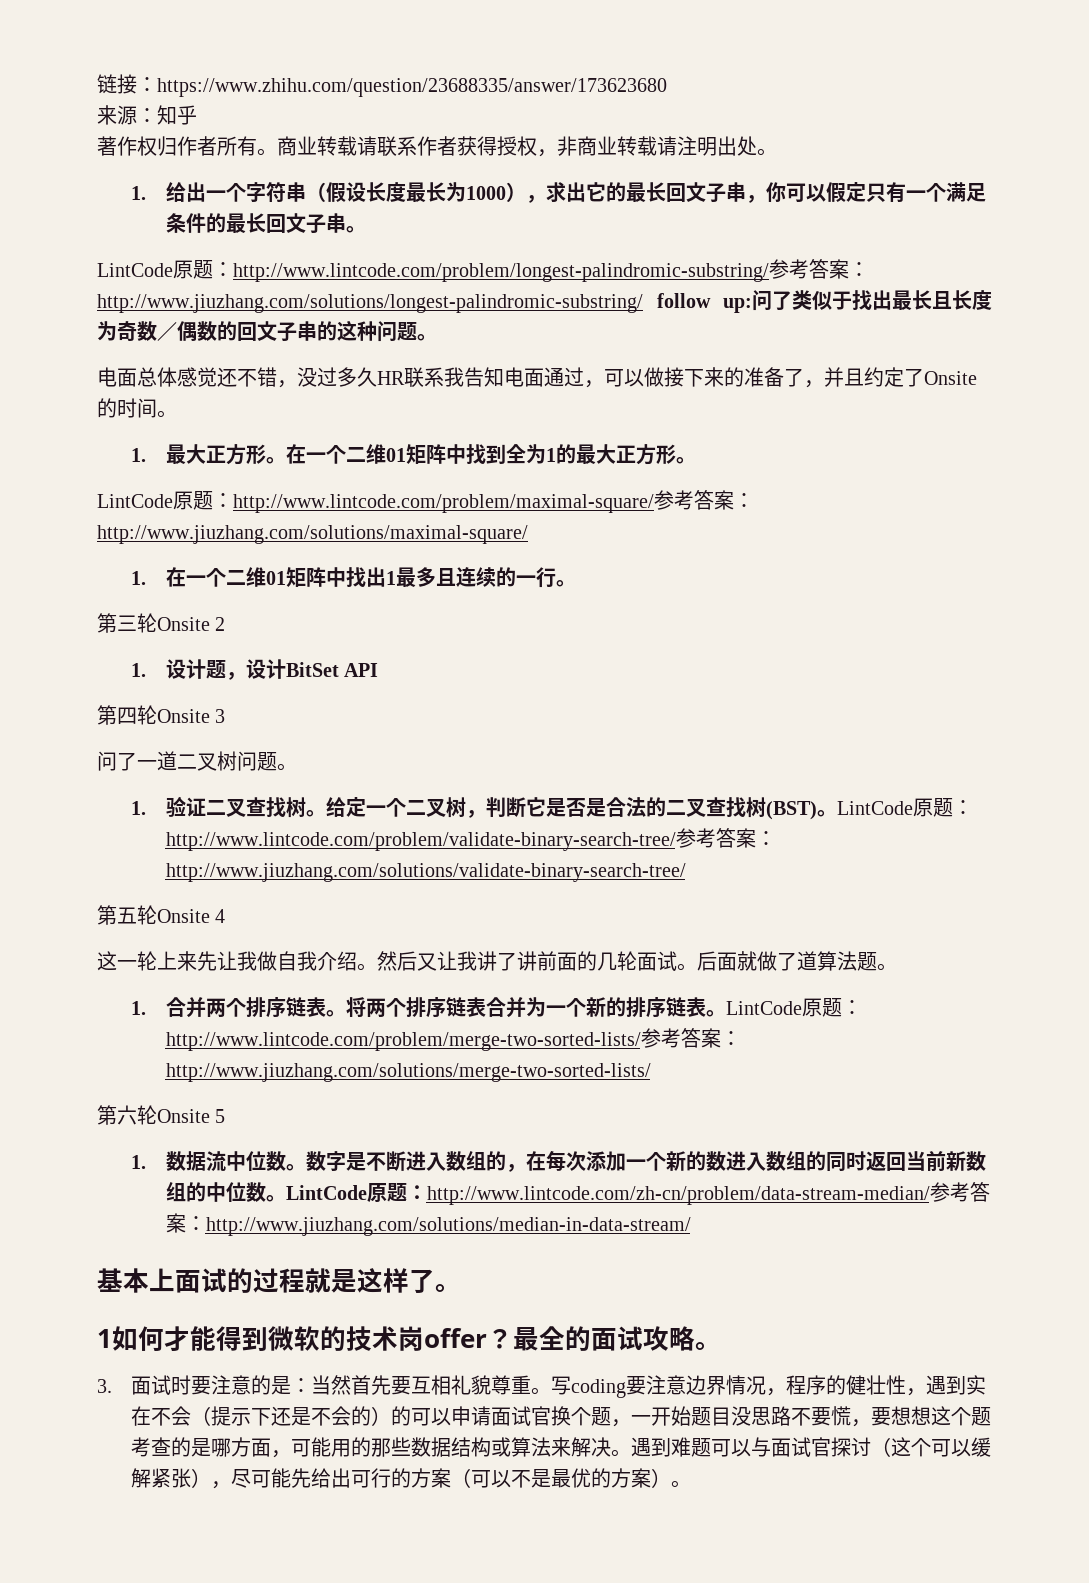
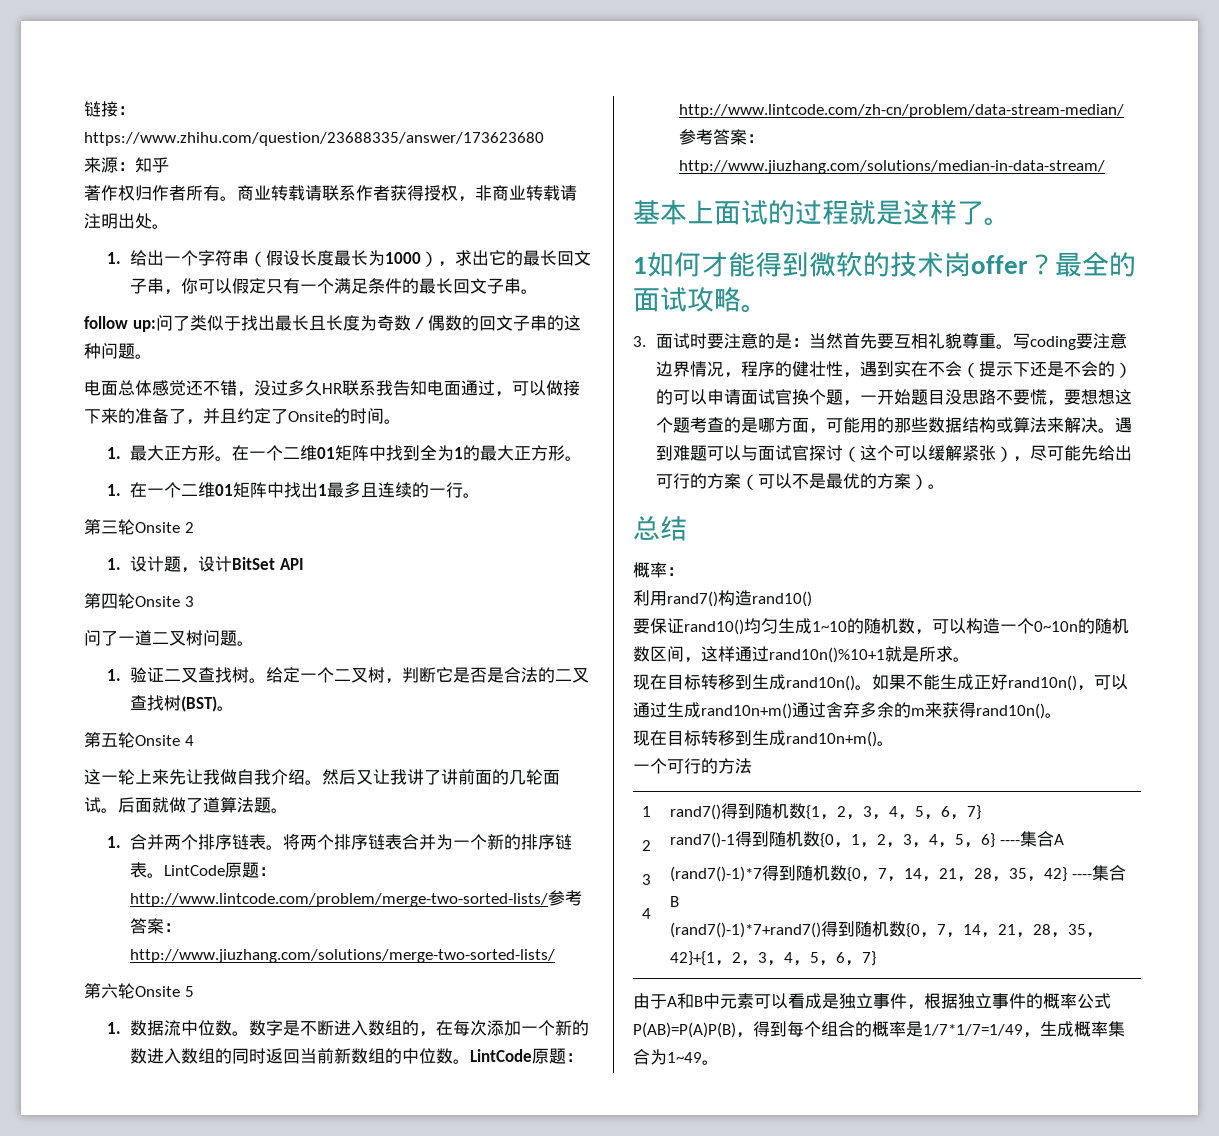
- LintCode原题：http://www.lintcode.com/problem/longest-palindromic-substring/参考答案：http://www.jiuzhang.com/solutions/longest-palindromic-substring/ follow up:问了类似于找出最长且长度为奇数／偶数的回文子串的这种问题。
+ follow up:问了类似于找出最长且长度为奇数／偶数的回文子串的这种问题。
- LintCode原题：http://www.lintcode.com/problem/maximal-square/参考答案：http://www.jiuzhang.com/solutions/maximal-square/
- LintCode原题：http://www.lintcode.com/problem/validate-binary-search-tree/参考答案：http://www.jiuzhang.com/solutions/validate-binary-search-tree/
+ 总结
+ 概率：
+ 利用rand7()构造rand10()
+ 要保证rand10()均匀生成1~10的随机数，可以构造一个0~10n的随机数区间，这样通过rand10n()%10+1就是所求。
+ 现在目标转移到生成rand10n()。如果不能生成正好rand10n()，可以通过生成rand10n+m()通过舍弃多余的m来获得rand10n()。
+ 现在目标转移到生成rand10n+m()。
+ 一个可行的方法
+ 1
+ 2
+ 3
+ 4 | rand7()得到随机数{1，2，3，4，5，6，7}
+ rand7()-1得到随机数{0，1，2，3，4，5，6} ----集合A
+ (rand7()-1)*7得到随机数{0，7，14，21，28，35，42} ----集合B
+ (rand7()-1)*7+rand7()得到随机数{0，7，14，21，28，35，42}+{1，2，3，4，5，6，7}
+ 由于A和B中元素可以看成是独立事件，根据独立事件的概率公式P(AB)=P(A)P(B)，得到每个组合的概率是1/7*1/7=1/49，生成概率集合为1~49。

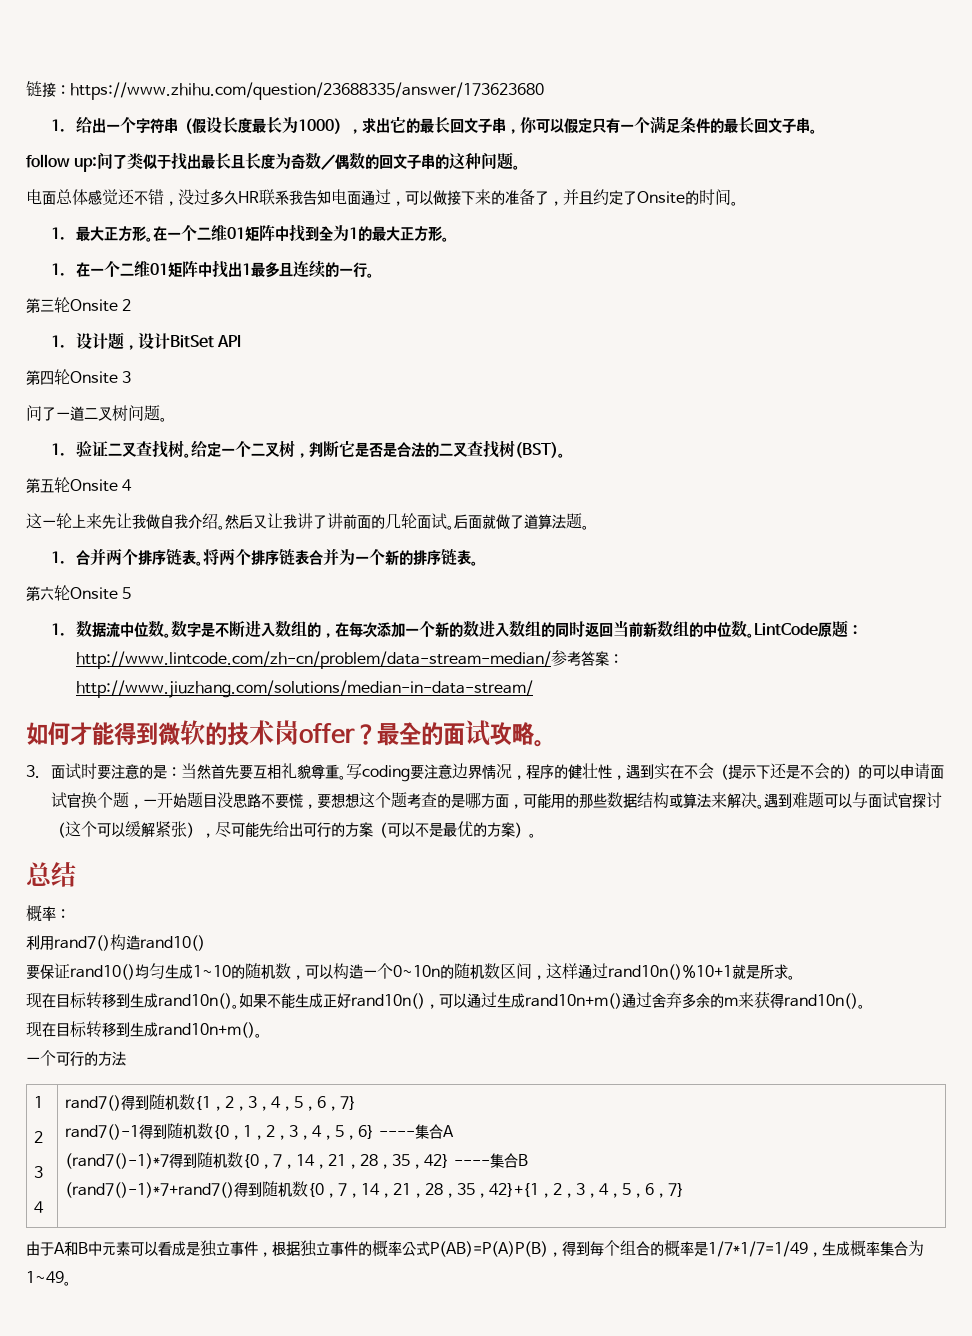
- 来源：知乎
- 著作权归作者所有。商业转载请联系作者获得授权，非商业转载请注明出处。
- LintCode原题：http://www.lintcode.com/problem/merge-two-sorted-lists/参考答案：http://www.jiuzhang.com/solutions/merge-two-sorted-lists/
- 基本上面试的过程就是这样了。
- 1如何才能得到微软的技术岗offer？
+ 如何才能得到微软的技术岗offer？

